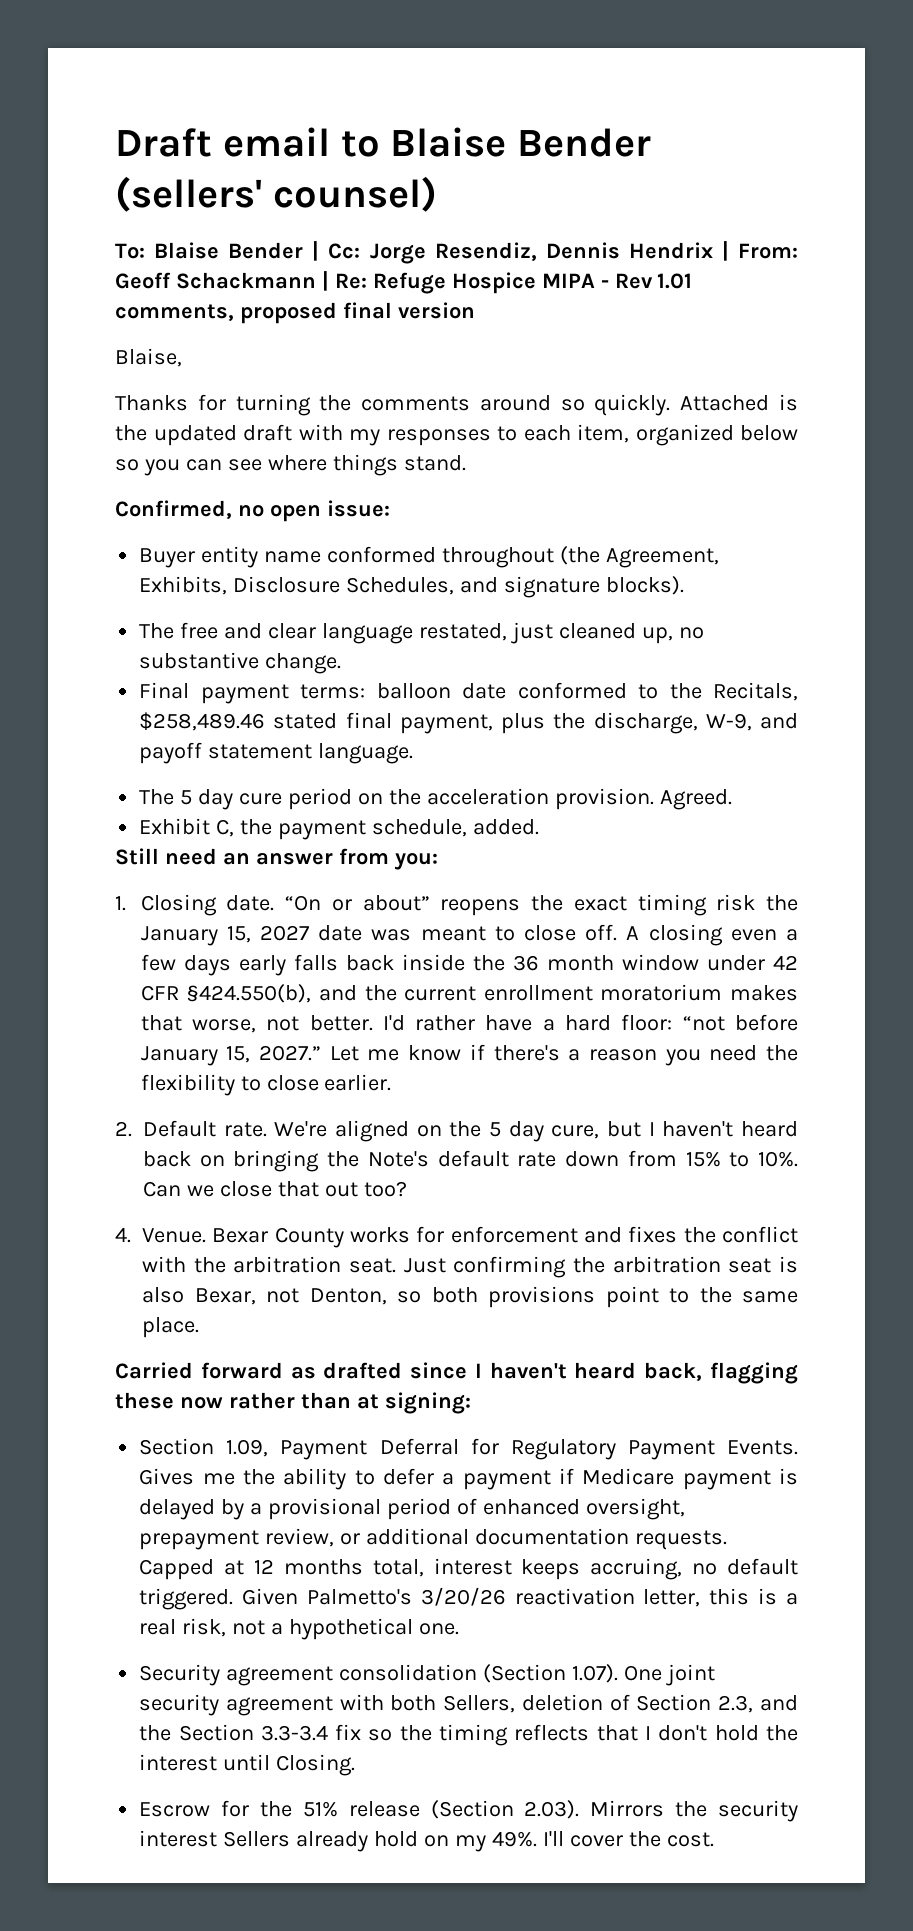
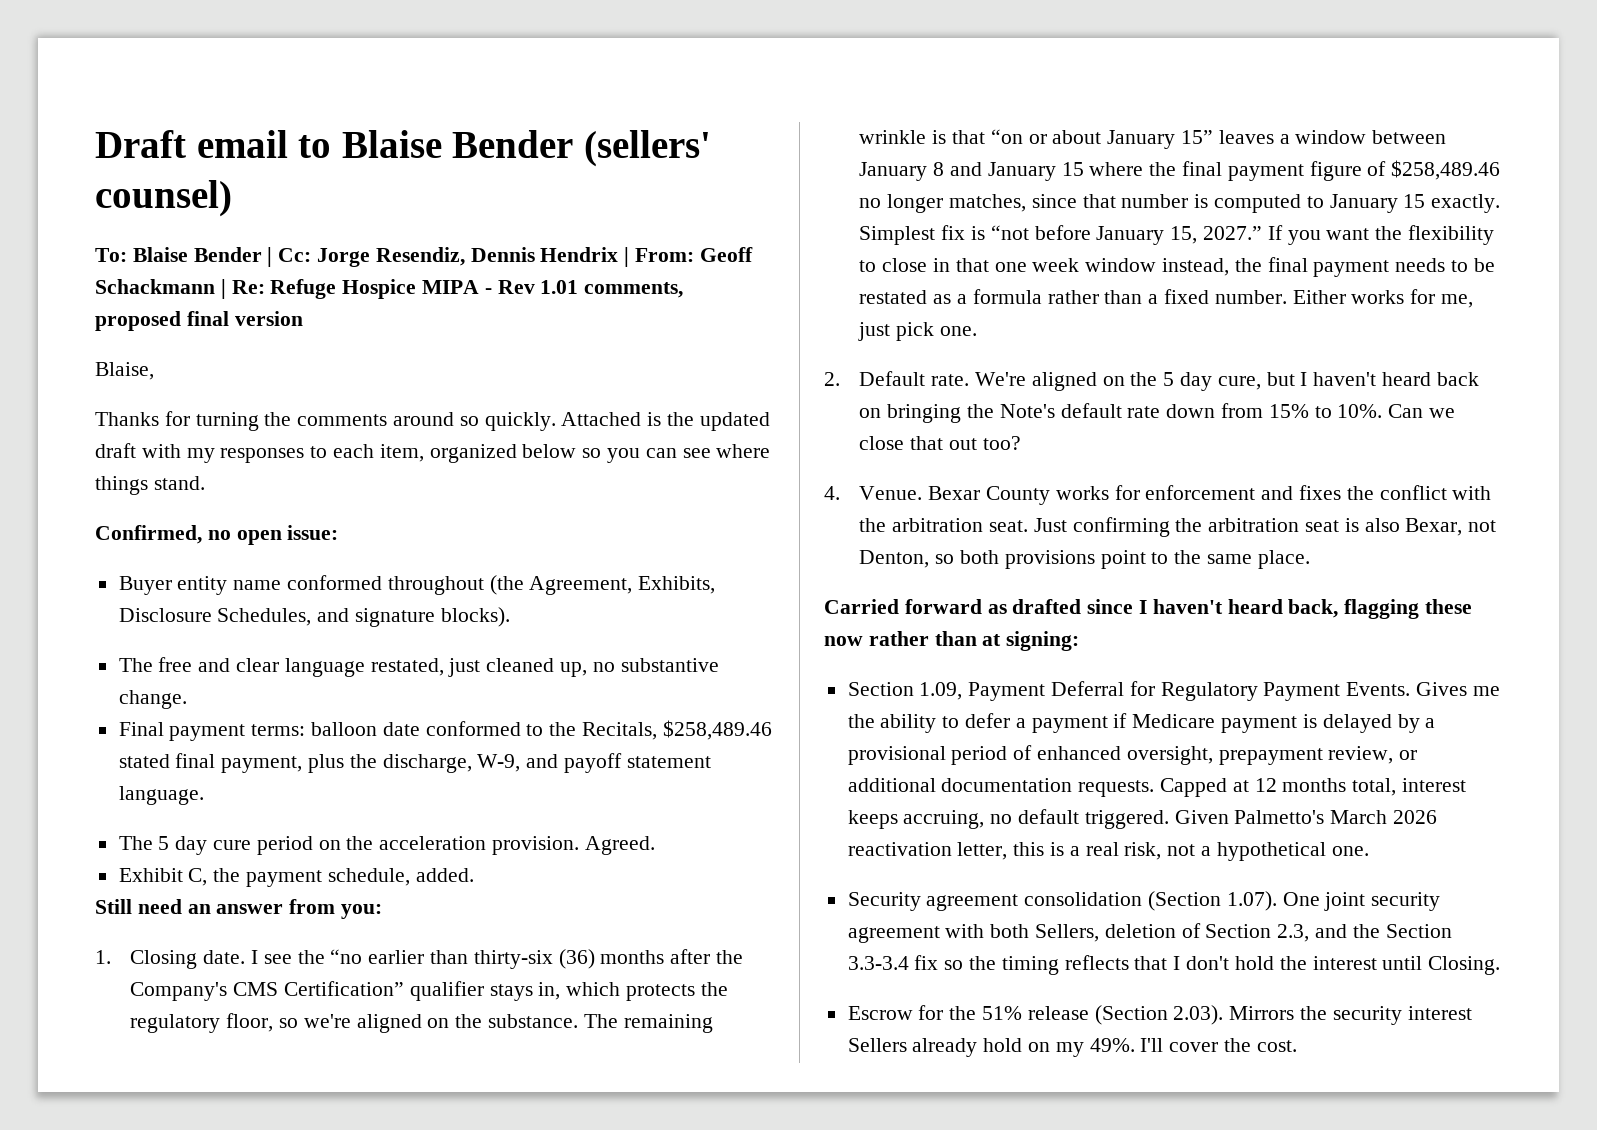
- “On or about” reopens the exact timing risk the January 15, 2027 date was meant to close off. A closing even a few days early falls back inside the 36 month window under 42 CFR §424.550(b), and the current enrollment moratorium makes that worse, not better. I'd rather have a hard floor: “not before January 15, 2027.”
+ I see the “no earlier than thirty-six (36) months after the Company's CMS Certification” qualifier stays in, which protects the regulatory floor, so we're aligned on the substance. The remaining wrinkle is that “on or about January 15” leaves a window between January 8 and January 15 where the final payment figure of $258,489.46 no longer matches, since that number is computed to January 15 exactly. Simplest fix is “not before January 15, 2027.”
- Let me know if there's a reason you need the flexibility to close earlier.
+ If you want the flexibility to close in that one week window instead, the final payment needs to be restated as a formula rather than a fixed number. Either works for me, just pick one.
- Given Palmetto's 3/20/26 reactivation letter, this is a real risk, not a hypothetical one.
+ Given Palmetto's March 2026 reactivation letter, this is a real risk, not a hypothetical one.

